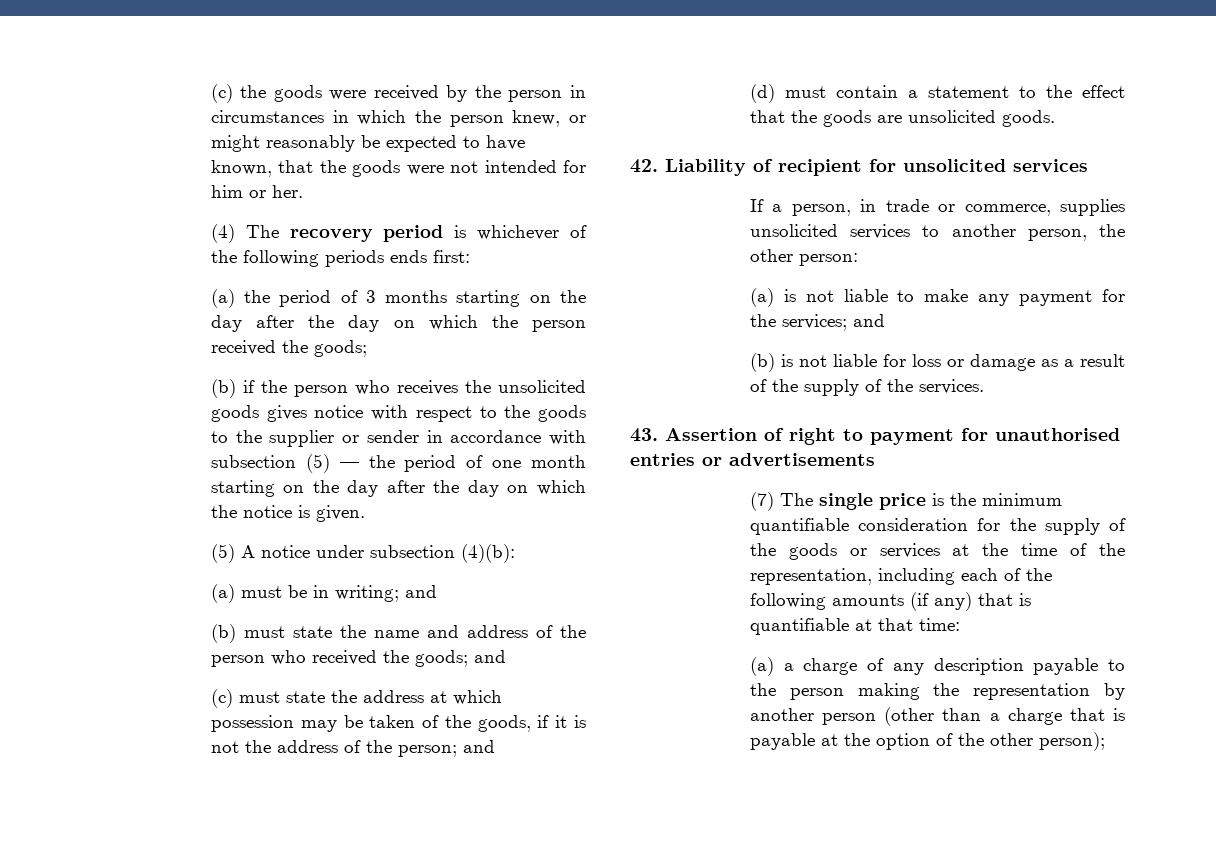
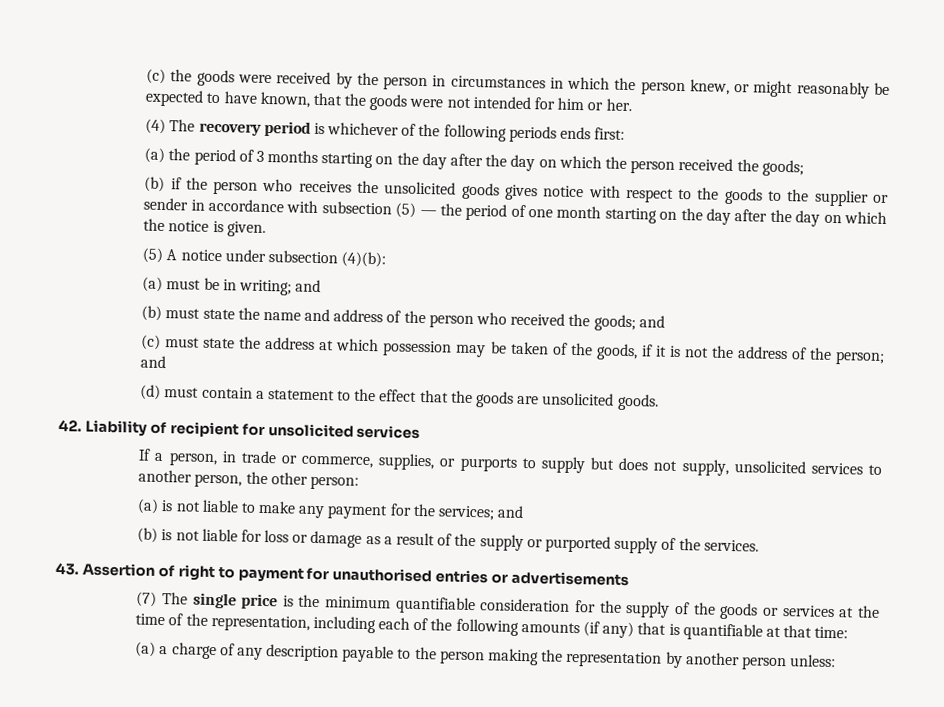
- If a person, in trade or commerce, supplies unsolicited services to another person, the other person:
+ If a person, in trade or commerce, supplies, or purports to supply but does not supply, unsolicited services to another person, the other person:
- (b) is not liable for loss or damage as a result of the supply of the services.
+ (b) is not liable for loss or damage as a result of the supply or purported supply of the services.
- (a) a charge of any description payable to the person making the representation by another person (other than a charge that is payable at the option of the other person);
+ (a) a charge of any description payable to the person making the representation by another person unless:

